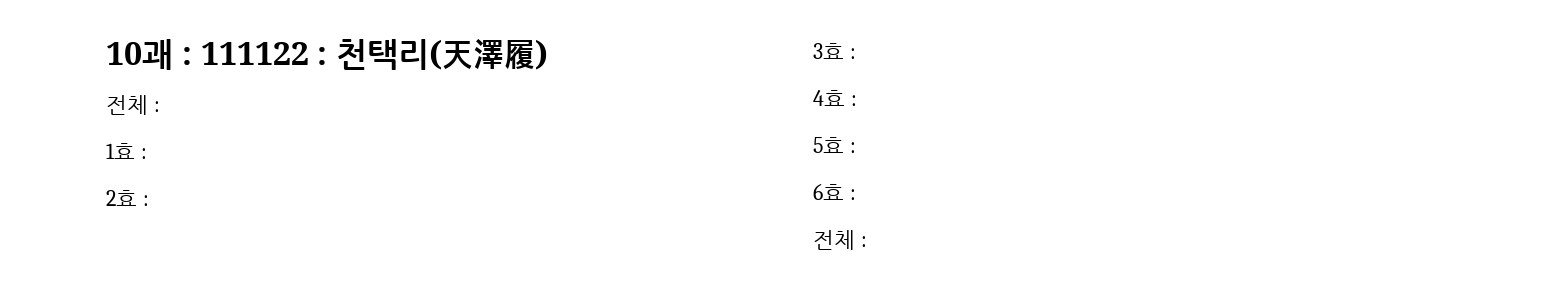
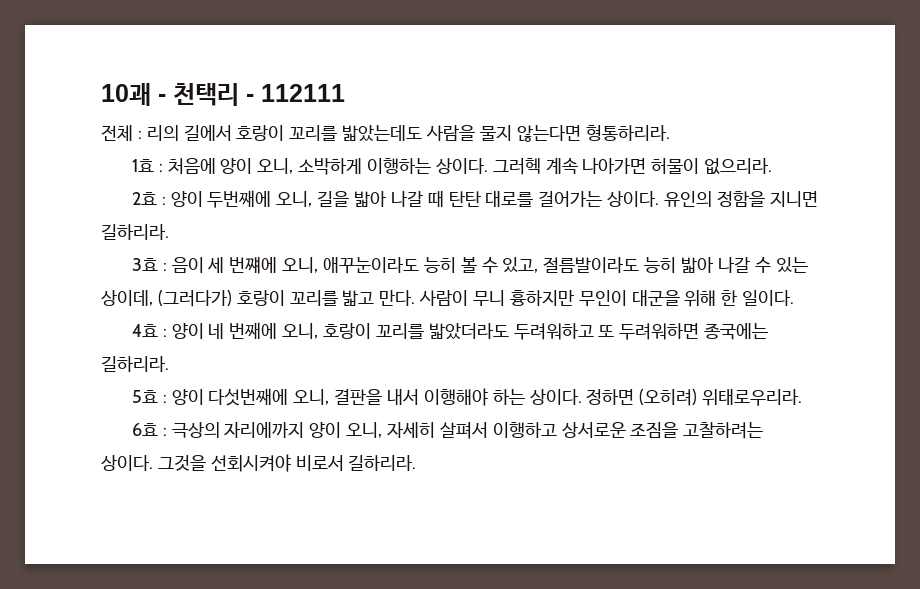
- 10괘 : 111122 : 천택리(天澤履)
- 전체 :
- 1효 :
- 2효 :
- 3효 :
- 4효 :
- 5효 :
- 6효 :
- 전체 :
+ 10괘 - 천택리 - 112111
+ 전체 : 리의 길에서 호랑이 꼬리를 밟았는데도 사람을 물지 않는다면 형통하리라.
+ 1효 : 처음에 양이 오니, 소박하게 이행하는 상이다. 그러헥 계속 나아가면 허물이 없으리라.
+ 2효 : 양이 두번째에 오니, 길을 밟아 나갈 때 탄탄 대로를 걸어가는 상이다. 유인의 정함을 지니면 길하리라.
+ 3효 : 음이 세 번쨰에 오니, 애꾸눈이라도 능히 볼 수 있고, 절름발이라도 능히 밟아 나갈 수 있는 상이데, (그러다가) 호랑이 꼬리를 밟고 만다. 사람이 무니 흉하지만 무인이 대군을 위해 한 일이다.
+ 4효 : 양이 네 번째에 오니, 호랑이 꼬리를 밟았더라도 두려워하고 또 두려워하면 종국에는 길하리라.
+ 5효 : 양이 다섯번째에 오니, 결판을 내서 이행해야 하는 상이다. 정하면 (오히려) 위태로우리라.
+ 6효 : 극상의 자리에까지 양이 오니, 자세히 살펴서 이행하고 상서로운 조짐을 고찰하려는 상이다. 그것을 선회시켜야 비로서 길하리라.

